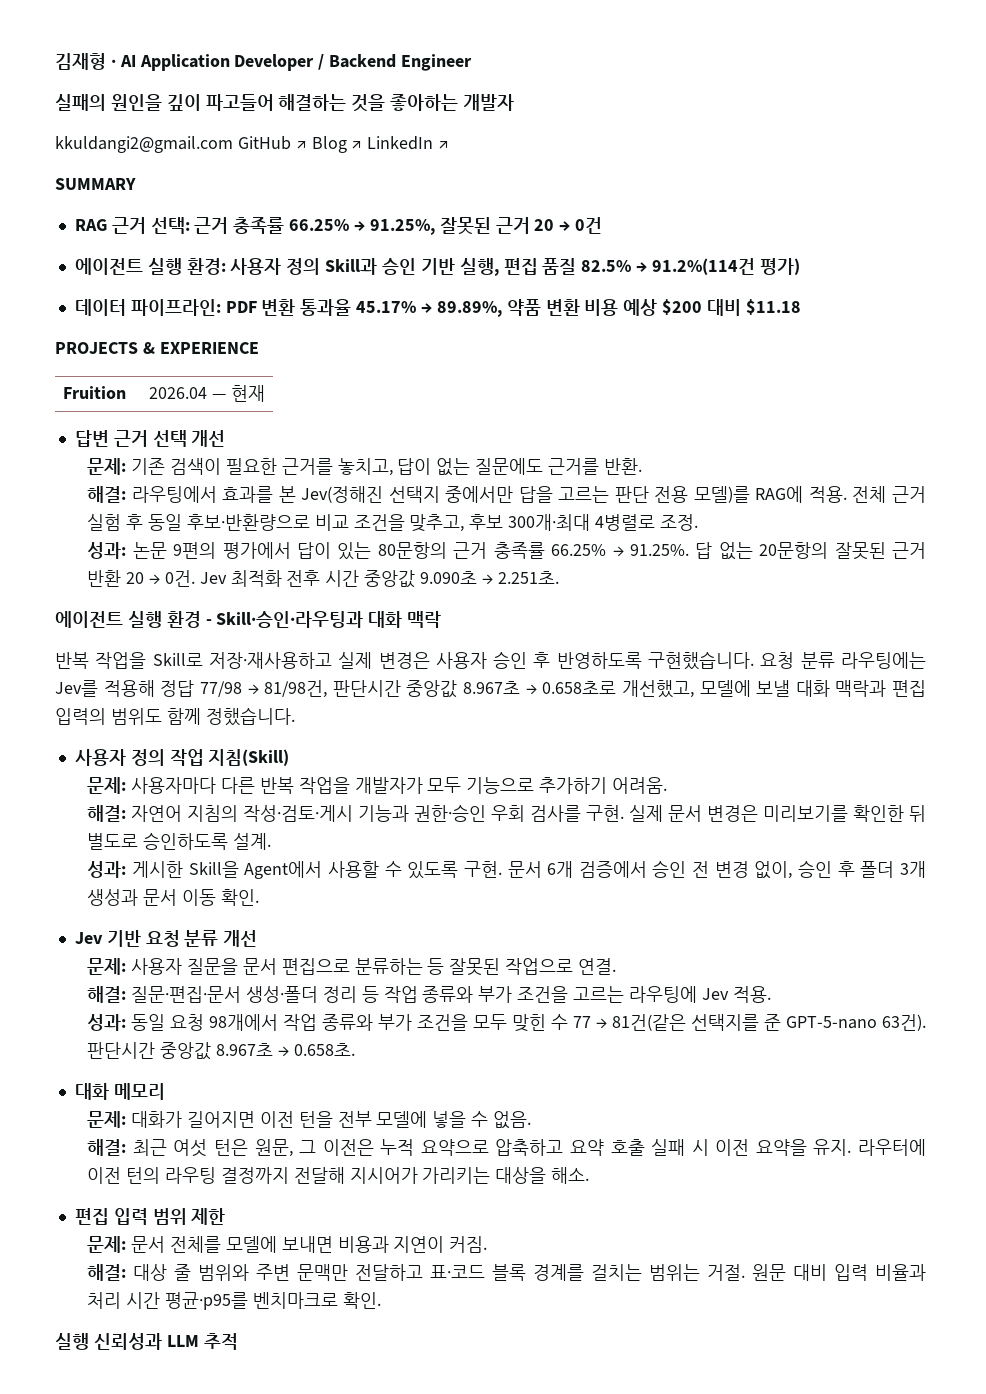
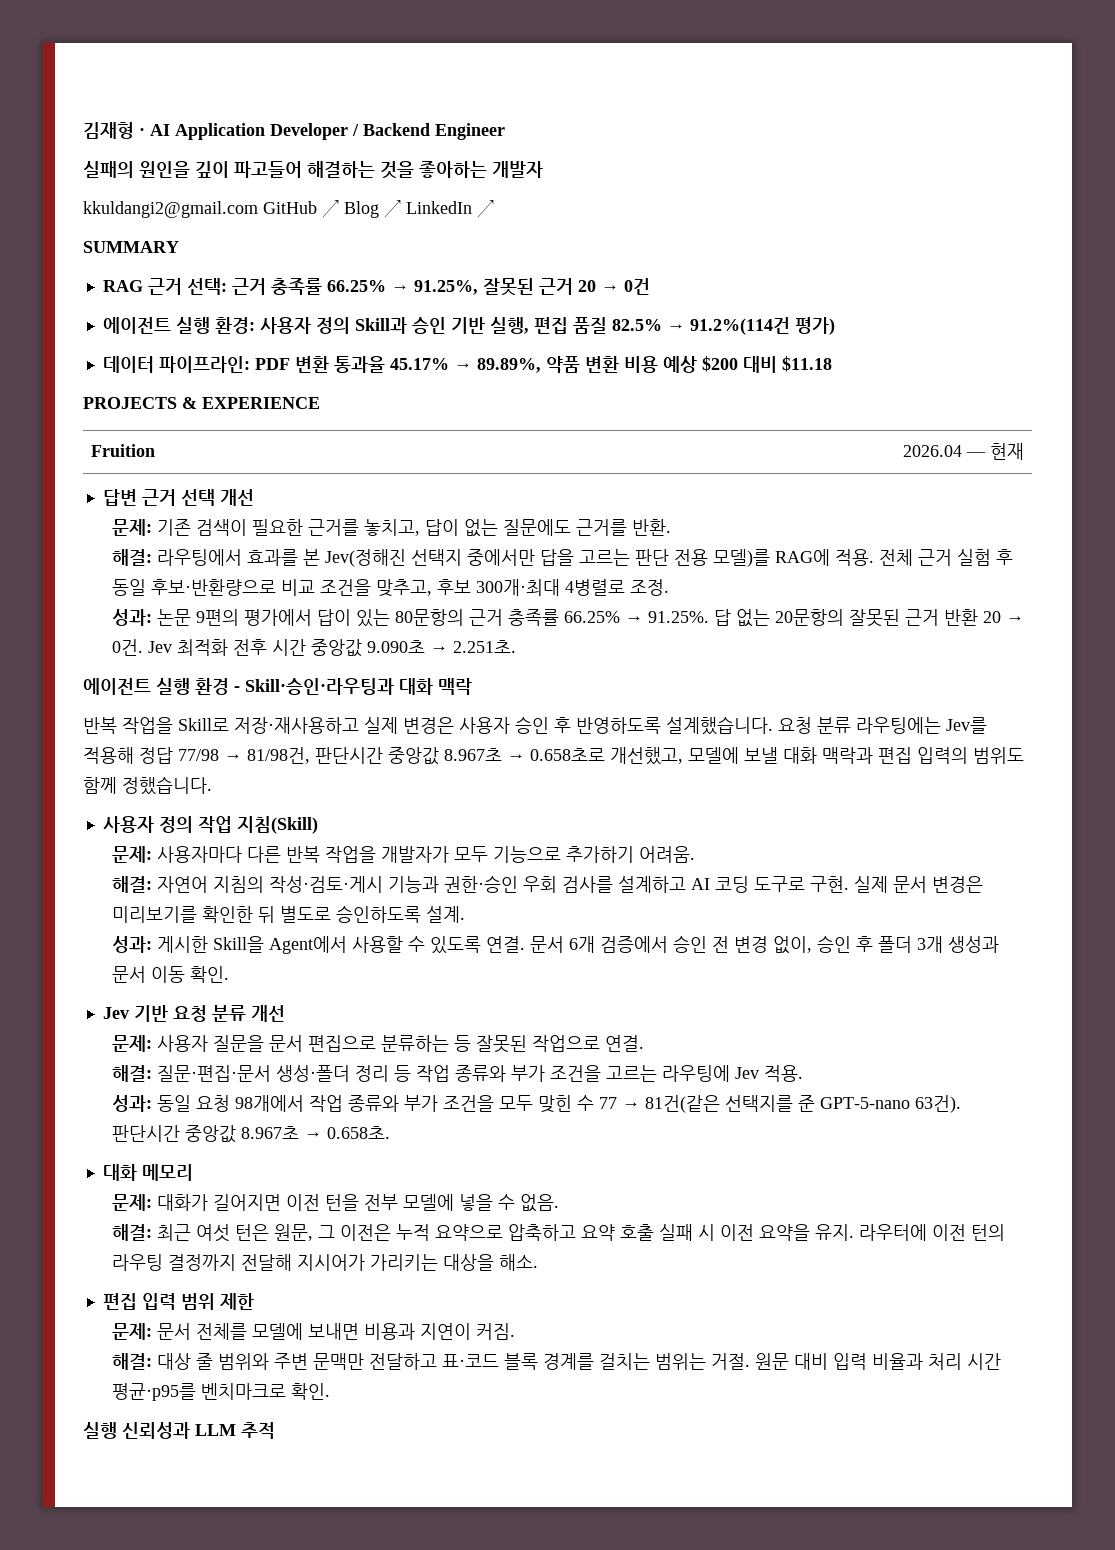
- 반복 작업을 Skill로 저장·재사용하고 실제 변경은 사용자 승인 후 반영하도록 구현했습니다.
+ 반복 작업을 Skill로 저장·재사용하고 실제 변경은 사용자 승인 후 반영하도록 설계했습니다.
- 해결: 자연어 지침의 작성·검토·게시 기능과 권한·승인 우회 검사를 구현.
+ 해결: 자연어 지침의 작성·검토·게시 기능과 권한·승인 우회 검사를 설계하고 AI 코딩 도구로 구현.
- 성과: 게시한 Skill을 Agent에서 사용할 수 있도록 구현.
+ 성과: 게시한 Skill을 Agent에서 사용할 수 있도록 연결.

